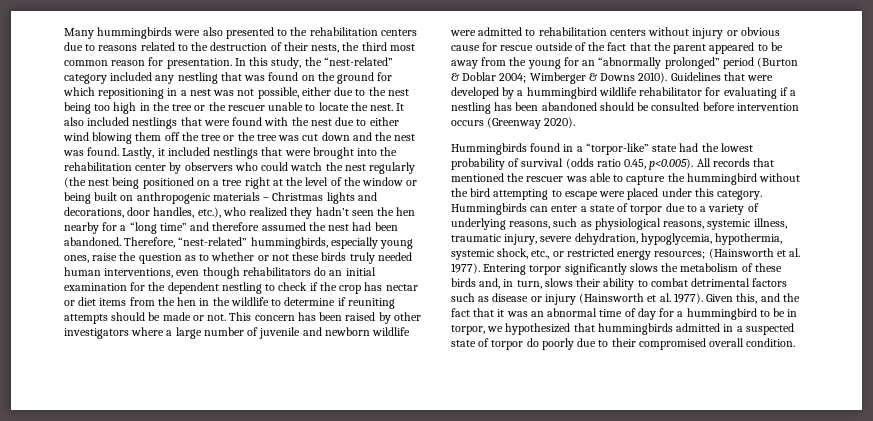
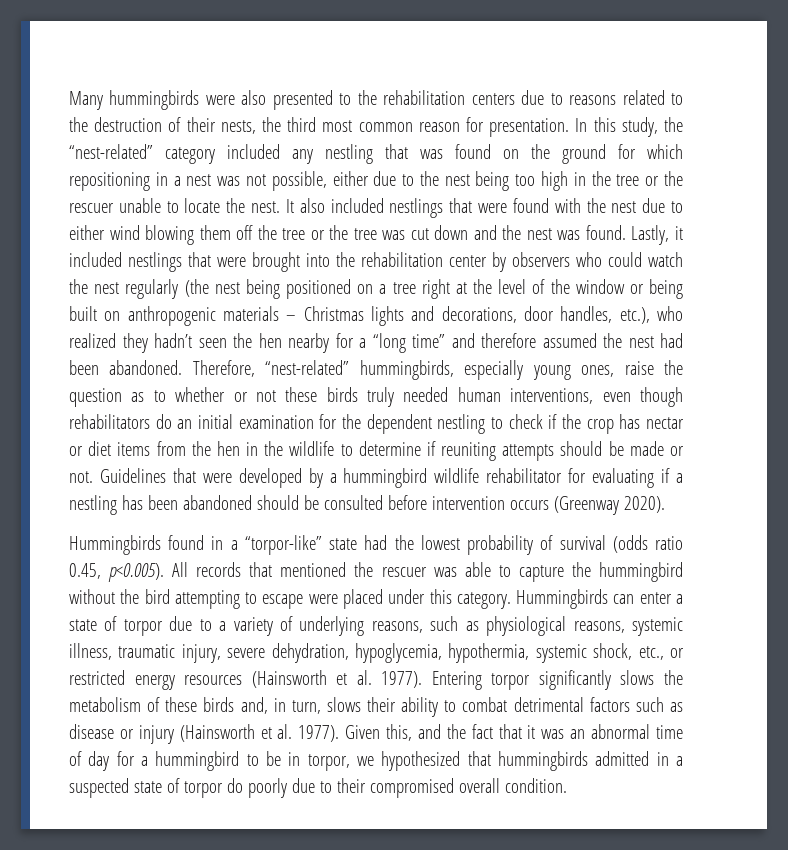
- This concern has been raised by other investigators where a large number of juvenile and newborn wildlife were admitted to rehabilitation centers without injury or obvious cause for rescue outside of the fact that the parent appeared to be away from the young for an “abnormally prolonged” period (Burton & Doblar 2004; Wimberger & Downs 2010).
- Hummingbirds can enter a state of torpor due to a variety of underlying reasons, such as physiological reasons, systemic illness, traumatic injury, severe dehydration, hypoglycemia, hypothermia, systemic shock, etc., or restricted energy resources; (Hainsworth et al. 1977).
+ Hummingbirds can enter a state of torpor due to a variety of underlying reasons, such as physiological reasons, systemic illness, traumatic injury, severe dehydration, hypoglycemia, hypothermia, systemic shock, etc., or restricted energy resources (Hainsworth et al. 1977).

